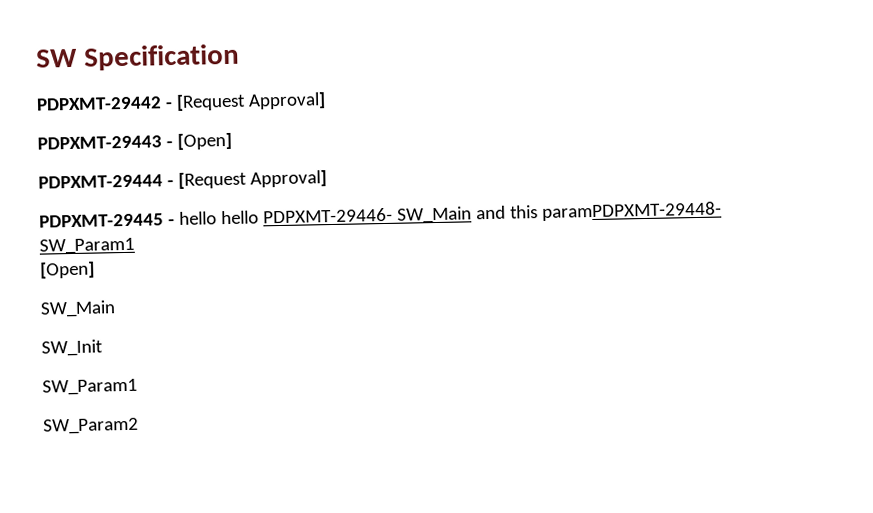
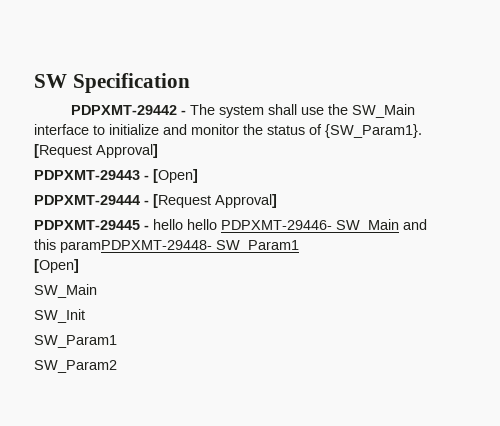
- PDPXMT-29442 - [Request Approval]
+ PDPXMT-29442 - The system shall use the SW_Main interface to initialize and monitor the status of {SW_Param1}. [Request Approval]

